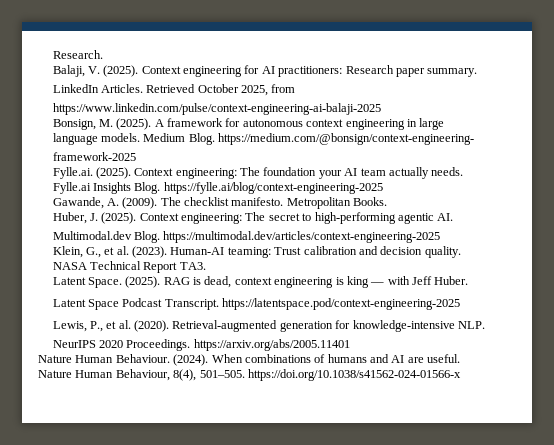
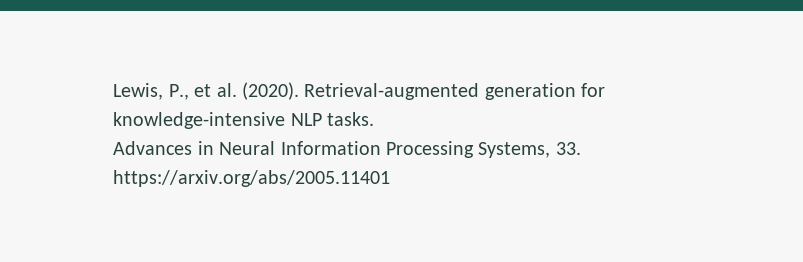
- Research.
- Balaji, V. (2025). Context engineering for AI practitioners: Research paper summary.
- LinkedIn Articles. Retrieved October 2025, from
- https://www.linkedin.com/pulse/context-engineering-ai-balaji-2025
- Bonsign, M. (2025). A framework for autonomous context engineering in large
- language models. Medium Blog. https://medium.com/@bonsign/context-engineering-
- framework-2025
- Fylle.ai. (2025). Context engineering: The foundation your AI team actually needs.
- Fylle.ai Insights Blog. https://fylle.ai/blog/context-engineering-2025
- Gawande, A. (2009). The checklist manifesto. Metropolitan Books.
- Huber, J. (2025). Context engineering: The secret to high-performing agentic AI.
- Multimodal.dev Blog. https://multimodal.dev/articles/context-engineering-2025
- Klein, G., et al. (2023). Human-AI teaming: Trust calibration and decision quality.
- NASA Technical Report TA3.
- Latent Space. (2025). RAG is dead, context engineering is king — with Jeff Huber.
- Latent Space Podcast Transcript. https://latentspace.pod/context-engineering-2025
- Retrieval-augmented generation for knowledge-intensive NLP.
- NeurIPS 2020 Proceedings. https://arxiv.org/abs/2005.11401
- Nature Human Behaviour. (2024). When combinations of humans and AI are useful.
- Nature Human Behaviour, 8(4), 501–505. https://doi.org/10.1038/s41562-024-01566-x
+ Retrieval-augmented generation for knowledge-intensive NLP tasks.
+ Advances in Neural Information Processing Systems, 33. https://arxiv.org/abs/2005.11401

